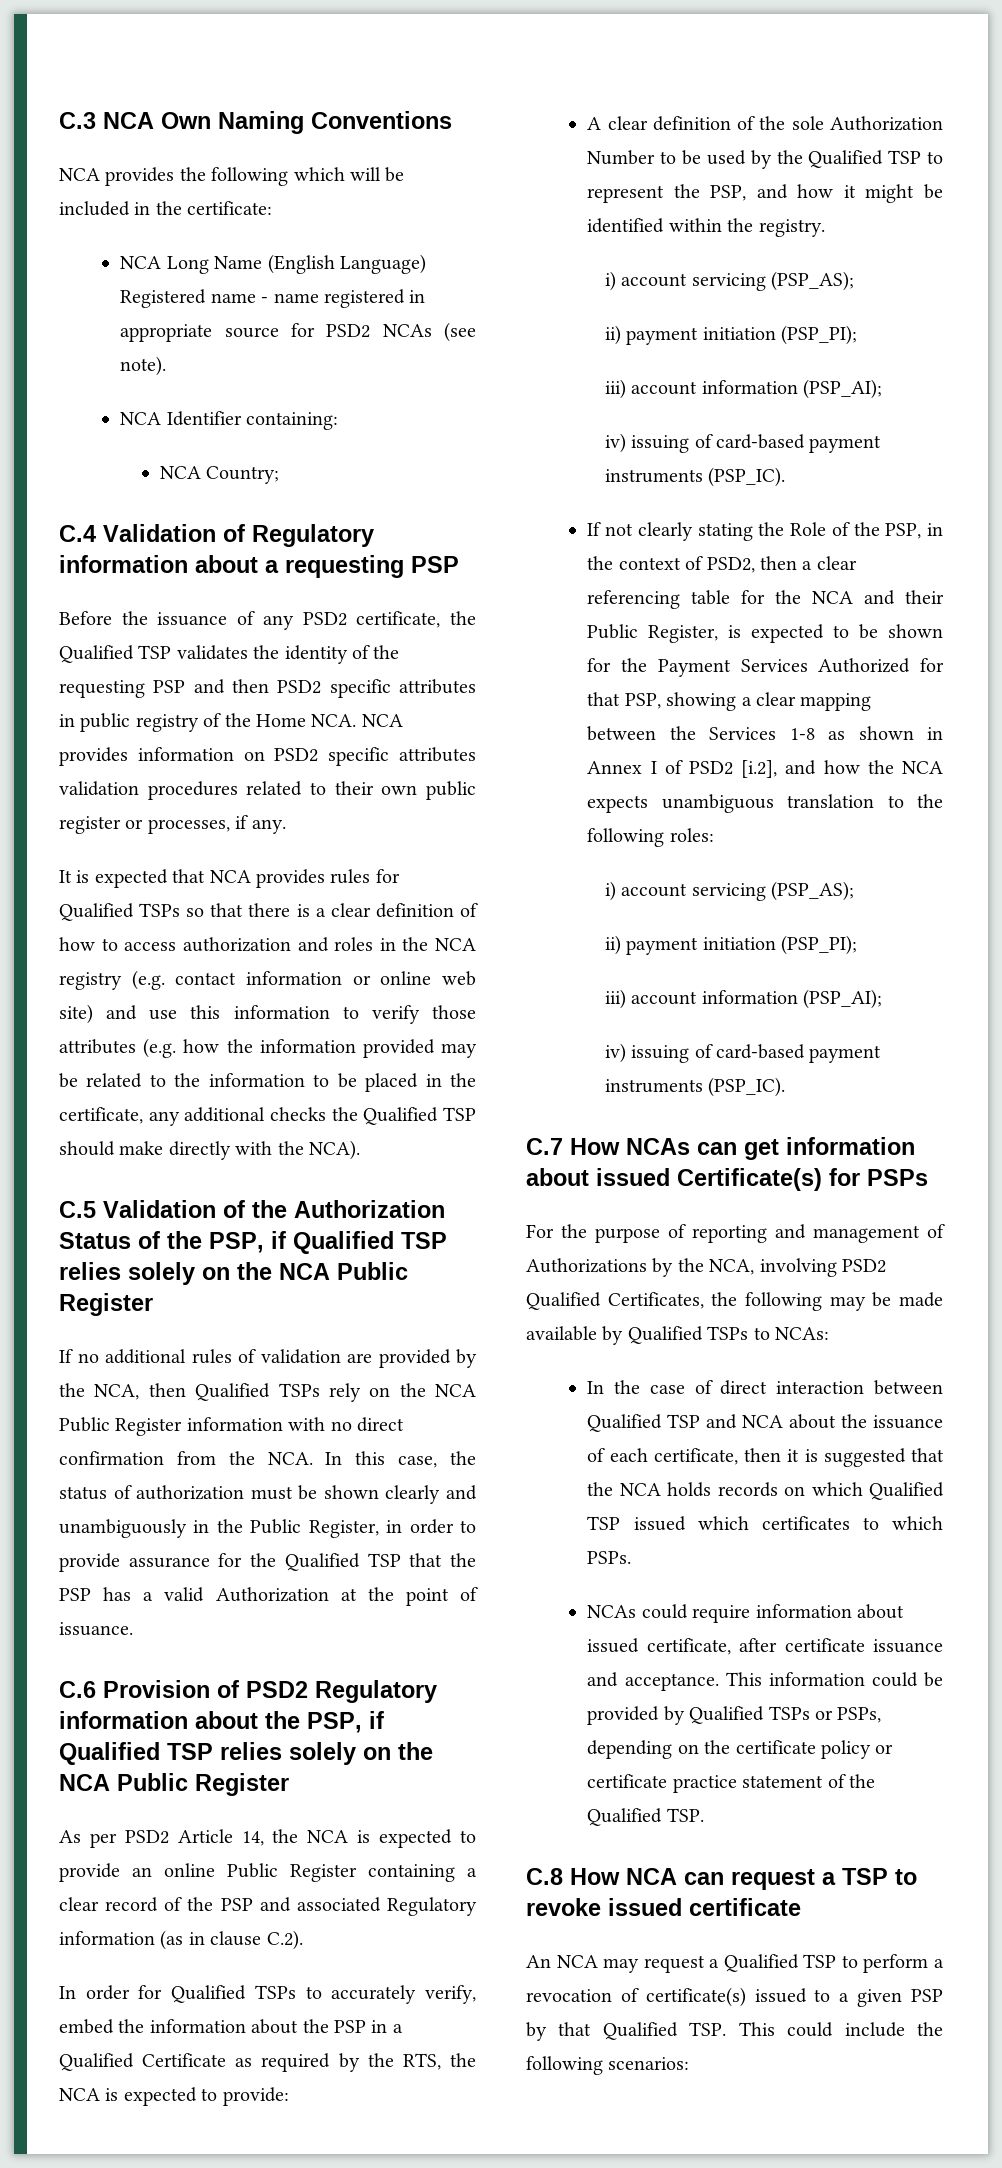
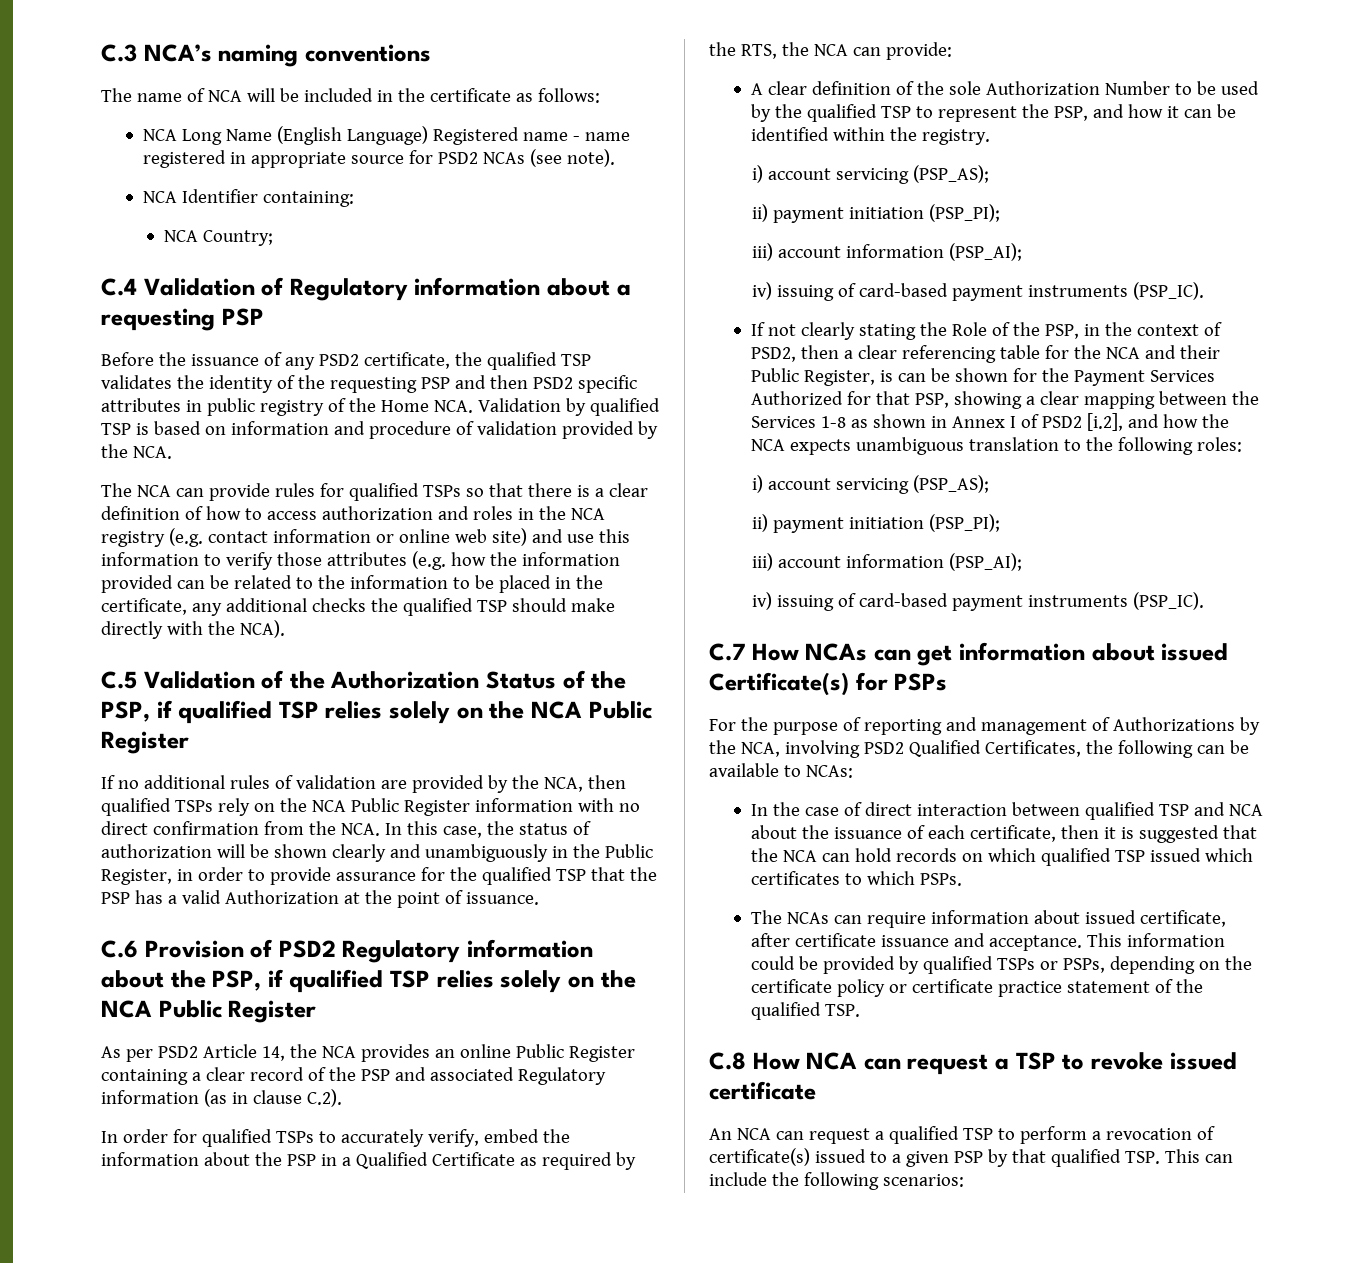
- C.3 NCA Own Naming Conventions
- NCA provides the following which will be included in the certificate:
+ C.3 NCA’s naming conventions
+ The name of NCA will be included in the certificate as follows:
- Before the issuance of any PSD2 certificate, the Qualified TSP validates the identity of the requesting PSP and then PSD2 specific attributes in public registry of the Home NCA. NCA provides information on PSD2 specific attributes validation procedures related to their own public register or processes, if any.
- It is expected that NCA provides rules for Qualified TSPs so that there is a clear definition of how to access authorization and roles in the NCA registry (e.g. contact information or online web site) and use this information to verify those attributes (e.g. how the information provided may be related to the information to be placed in the certificate, any additional checks the Qualified TSP should make directly with the NCA).
+ Before the issuance of any PSD2 certificate, the qualified TSP validates the identity of the requesting PSP and then PSD2 specific attributes in public registry of the Home NCA. Validation by qualified TSP is based on information and procedure of validation provided by the NCA.
+ The NCA can provide rules for qualified TSPs so that there is a clear definition of how to access authorization and roles in the NCA registry (e.g. contact information or online web site) and use this information to verify those attributes (e.g. how the information provided can be related to the information to be placed in the certificate, any additional checks the qualified TSP should make directly with the NCA).
- C.5 Validation of the Authorization Status of the PSP, if Qualified TSP relies solely on the NCA Public Register
+ C.5 Validation of the Authorization Status of the PSP, if qualified TSP relies solely on the NCA Public Register
- If no additional rules of validation are provided by the NCA, then Qualified TSPs rely on the NCA Public Register information with no direct confirmation from the NCA. In this case, the status of authorization must be shown clearly and unambiguously in the Public Register, in order to provide assurance for the Qualified TSP that the PSP has a valid Authorization at the point of issuance.
+ If no additional rules of validation are provided by the NCA, then qualified TSPs rely on the NCA Public Register information with no direct confirmation from the NCA. In this case, the status of authorization will be shown clearly and unambiguously in the Public Register, in order to provide assurance for the qualified TSP that the PSP has a valid Authorization at the point of issuance.
- C.6 Provision of PSD2 Regulatory information about the PSP, if Qualified TSP relies solely on the NCA Public Register
+ C.6 Provision of PSD2 Regulatory information about the PSP, if qualified TSP relies solely on the NCA Public Register
- As per PSD2 Article 14, the NCA is expected to provide an online Public Register containing a clear record of the PSP and associated Regulatory information (as in clause C.2).
+ As per PSD2 Article 14, the NCA provides an online Public Register containing a clear record of the PSP and associated Regulatory information (as in clause C.2).
- In order for Qualified TSPs to accurately verify, embed the information about the PSP in a Qualified Certificate as required by the RTS, the NCA is expected to provide:
+ In order for qualified TSPs to accurately verify, embed the information about the PSP in a Qualified Certificate as required by the RTS, the NCA can provide:
- A clear definition of the sole Authorization Number to be used by the Qualified TSP to represent the PSP, and how it might be identified within the registry.
+ A clear definition of the sole Authorization Number to be used by the qualified TSP to represent the PSP, and how it can be identified within the registry.
- If not clearly stating the Role of the PSP, in the context of PSD2, then a clear referencing table for the NCA and their Public Register, is expected to be shown for the Payment Services Authorized for that PSP, showing a clear mapping between the Services 1-8 as shown in Annex I of PSD2 [i.2], and how the NCA expects unambiguous translation to the following roles:
+ If not clearly stating the Role of the PSP, in the context of PSD2, then a clear referencing table for the NCA and their Public Register, is can be shown for the Payment Services Authorized for that PSP, showing a clear mapping between the Services 1-8 as shown in Annex I of PSD2 [i.2], and how the NCA expects unambiguous translation to the following roles:
- For the purpose of reporting and management of Authorizations by the NCA, involving PSD2 Qualified Certificates, the following may be made available by Qualified TSPs to NCAs:
+ For the purpose of reporting and management of Authorizations by the NCA, involving PSD2 Qualified Certificates, the following can be available to NCAs:
- In the case of direct interaction between Qualified TSP and NCA about the issuance of each certificate, then it is suggested that the NCA holds records on which Qualified TSP issued which certificates to which PSPs.
+ In the case of direct interaction between qualified TSP and NCA about the issuance of each certificate, then it is suggested that the NCA can hold records on which qualified TSP issued which certificates to which PSPs.
- NCAs could require information about issued certificate, after certificate issuance and acceptance.
+ The NCAs can require information about issued certificate, after certificate issuance and acceptance.
- This information could be provided by Qualified TSPs or PSPs, depending on the certificate policy or certificate practice statement of the Qualified TSP.
+ This information could be provided by qualified TSPs or PSPs, depending on the certificate policy or certificate practice statement of the qualified TSP.
- An NCA may request a Qualified TSP to perform a revocation of certificate(s) issued to a given PSP by that Qualified TSP. This could include the following scenarios:
+ An NCA can request a qualified TSP to perform a revocation of certificate(s) issued to a given PSP by that qualified TSP. This can include the following scenarios:

